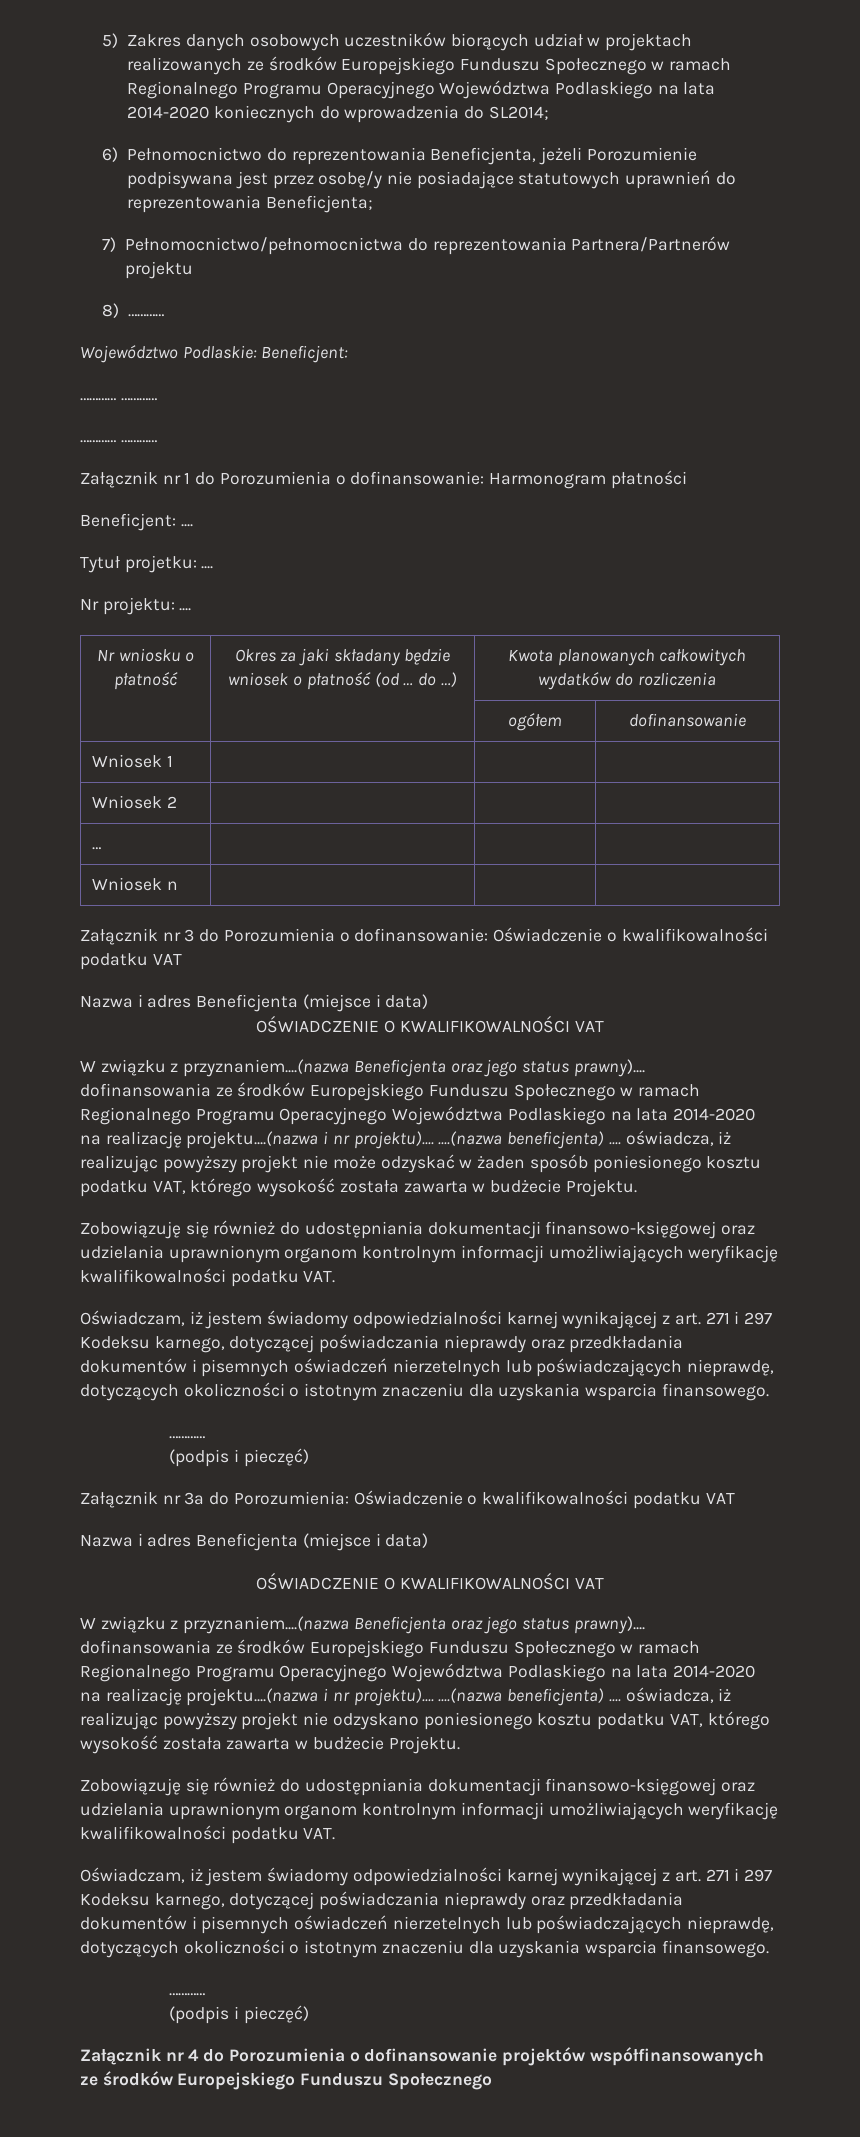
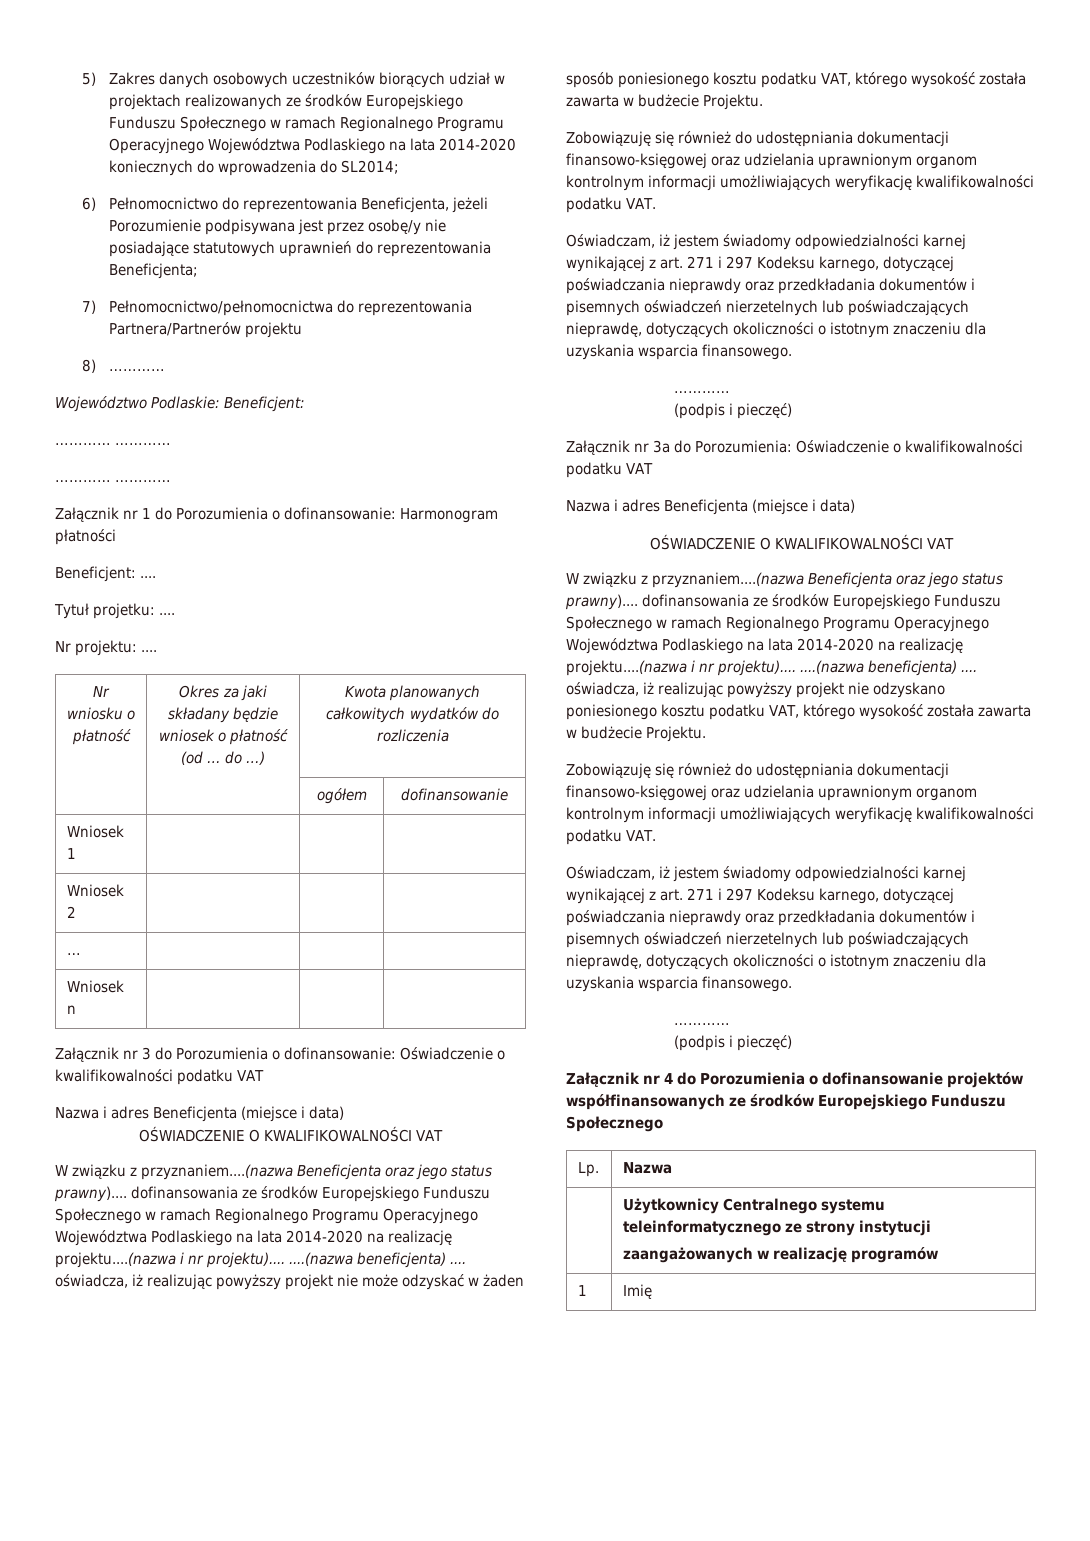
+ Lp. | Nazwa
+ | Użytkownicy Centralnego systemu teleinformatycznego ze strony instytucji
+ zaangażowanych w realizację programów
+ 1 | Imię

